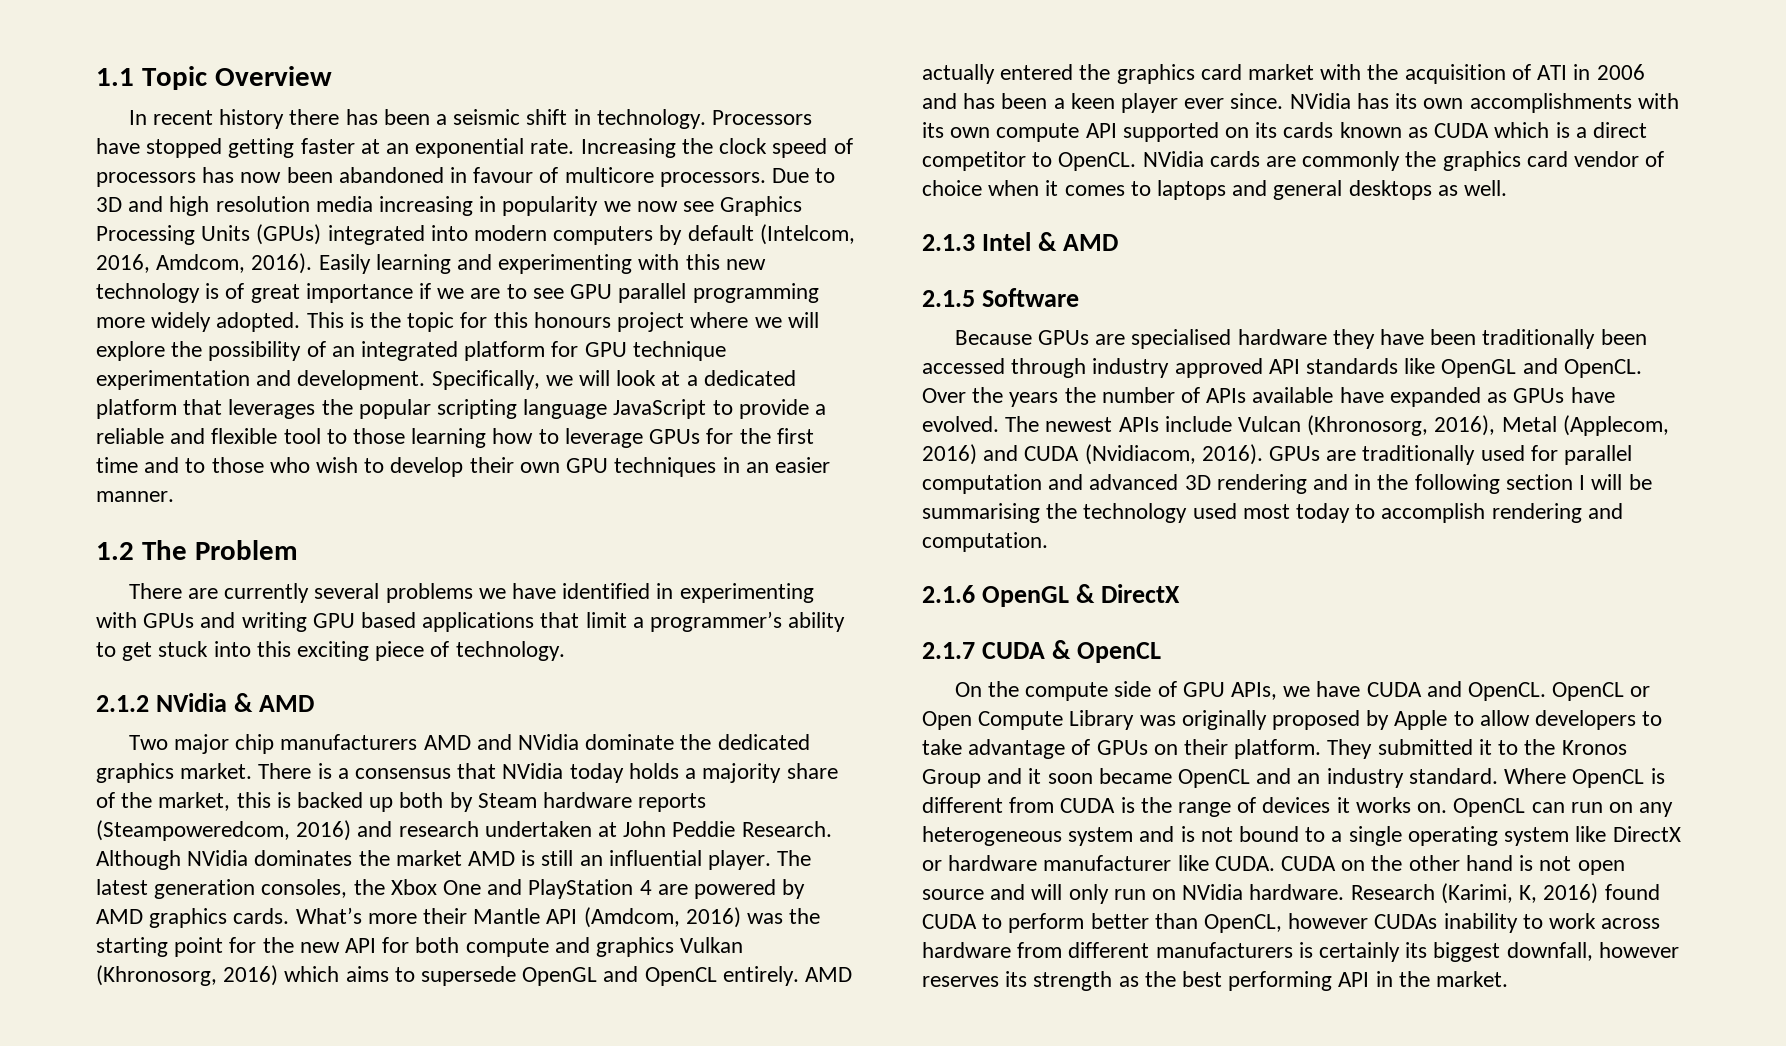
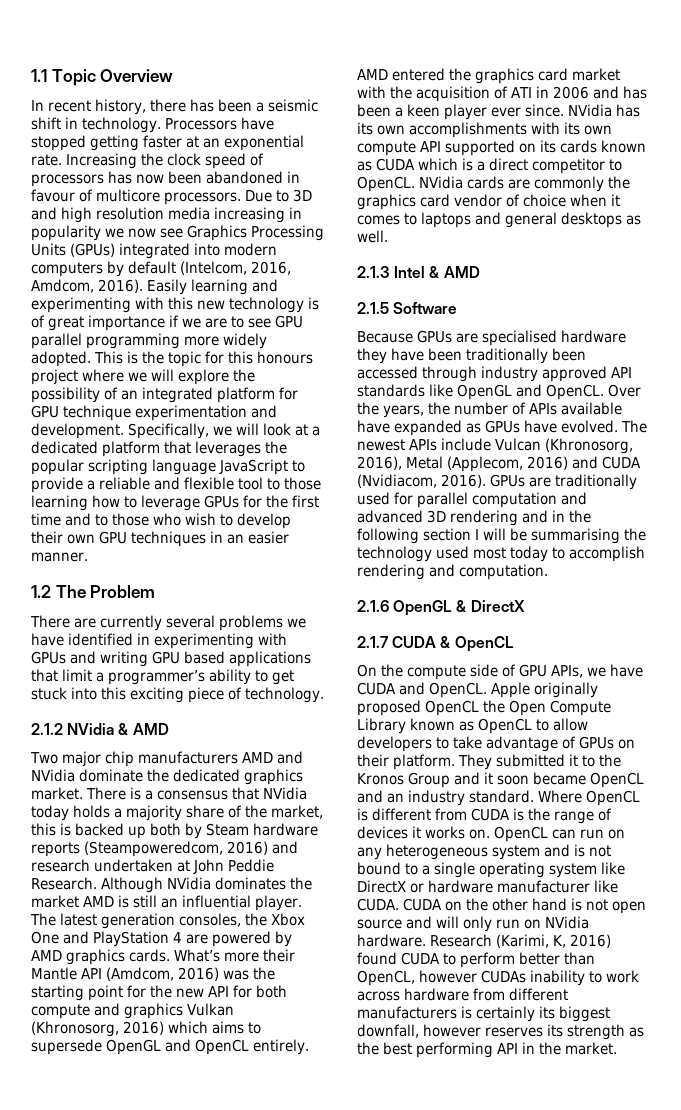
- In recent history there has been a seismic shift in technology.
+ In recent history, there has been a seismic shift in technology.
- AMD actually entered the graphics card market with the acquisition of ATI in 2006 and has been a keen player ever since.
+ AMD entered the graphics card market with the acquisition of ATI in 2006 and has been a keen player ever since.
- Over the years the number of APIs available have expanded as GPUs have evolved.
+ Over the years, the number of APIs available have expanded as GPUs have evolved.
- OpenCL or Open Compute Library was originally proposed by Apple to allow developers to take advantage of GPUs on their platform.
+ Apple originally proposed OpenCL the Open Compute Library known as OpenCL to allow developers to take advantage of GPUs on their platform.

